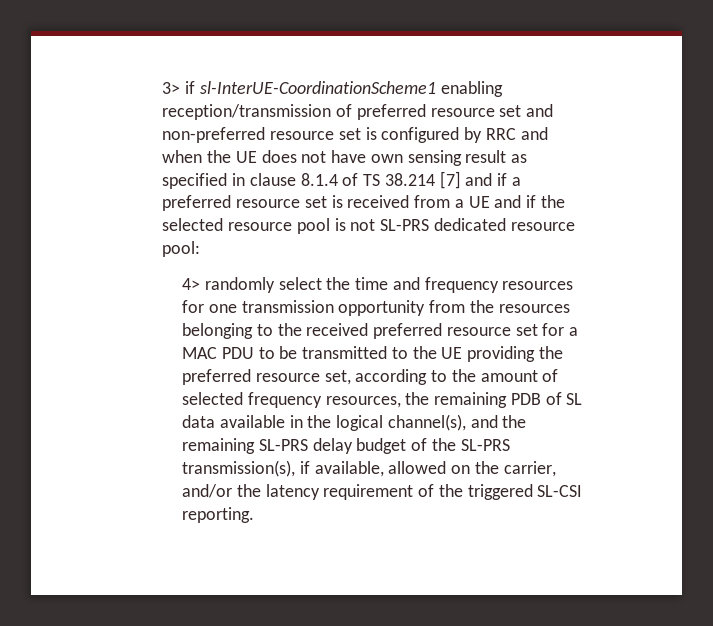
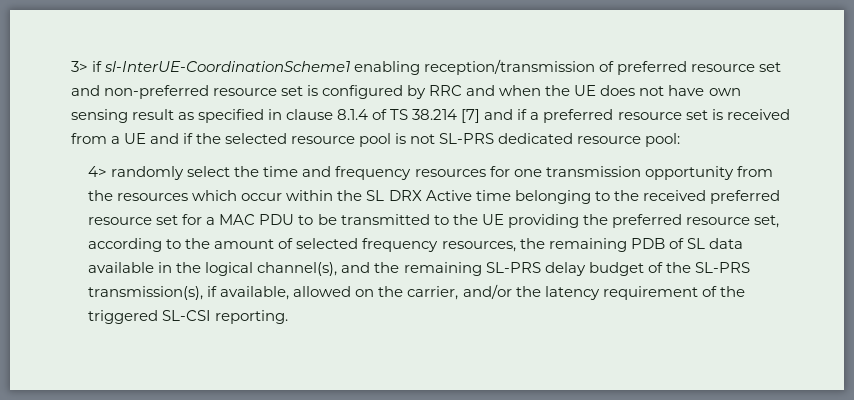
- 4> randomly select the time and frequency resources for one transmission opportunity from the resources belonging to the received preferred resource set for a MAC PDU to be transmitted to the UE providing the preferred resource set, according to the amount of selected frequency resources, the remaining PDB of SL data available in the logical channel(s), and the remaining SL-PRS delay budget of the SL-PRS transmission(s), if available, allowed on the carrier, and/or the latency requirement of the triggered SL-CSI reporting.
+ 4> randomly select the time and frequency resources for one transmission opportunity from the resources which occur within the SL DRX Active time belonging to the received preferred resource set for a MAC PDU to be transmitted to the UE providing the preferred resource set, according to the amount of selected frequency resources, the remaining PDB of SL data available in the logical channel(s), and the remaining SL-PRS delay budget of the SL-PRS transmission(s), if available, allowed on the carrier, and/or the latency requirement of the triggered SL-CSI reporting.

